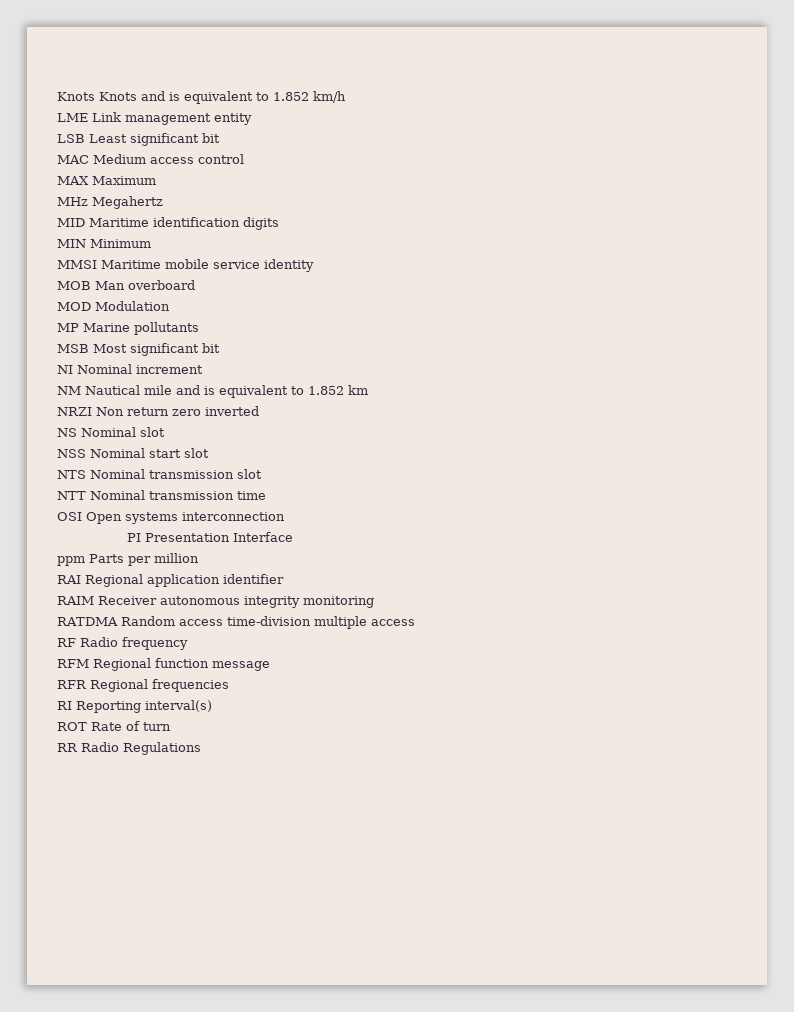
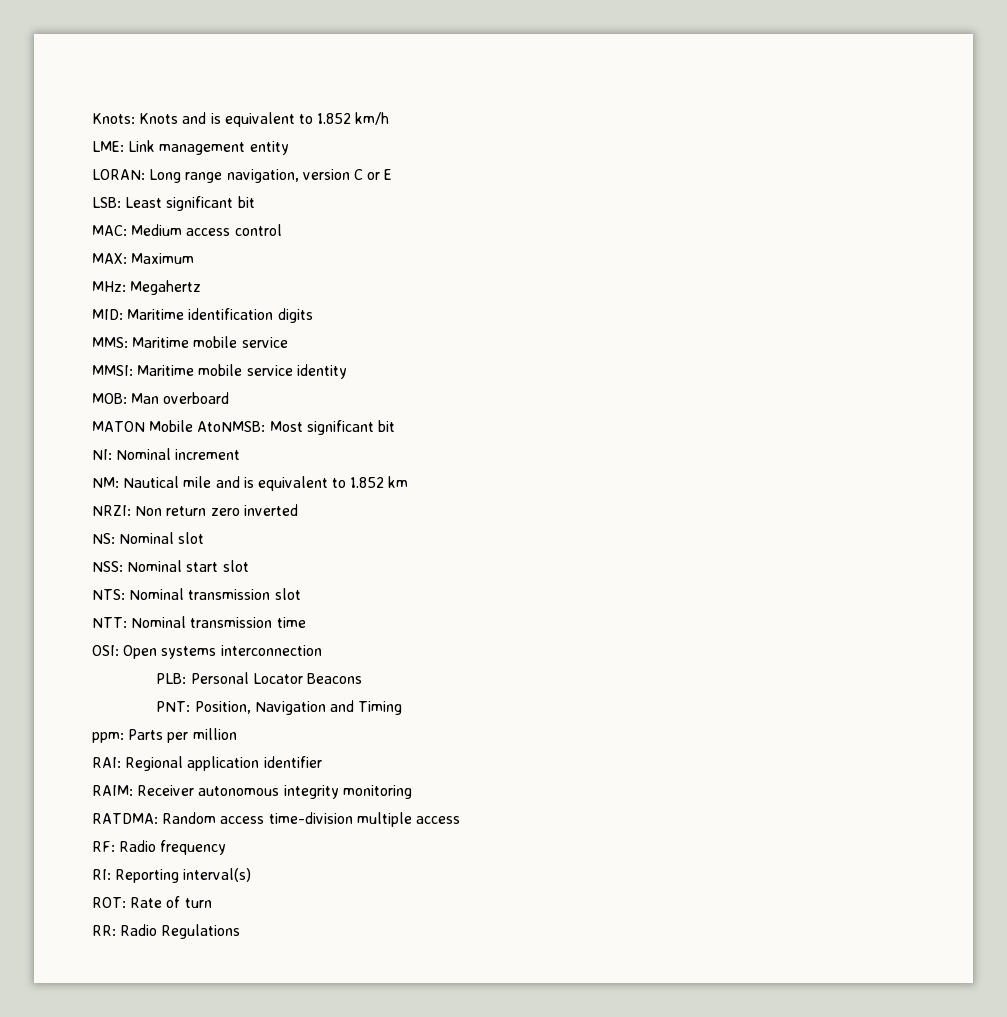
- Knots Knots and is equivalent to 1.852 km/h
+ Knots: Knots and is equivalent to 1.852 km/h
- LME Link management entity
+ LME: Link management entity
- LSB Least significant bit
+ LORAN: Long range navigation, version C or E
+ LSB: Least significant bit
- MAC Medium access control
+ MAC: Medium access control
- MAX Maximum
+ MAX: Maximum
- MHz Megahertz
+ MHz: Megahertz
- MID Maritime identification digits
+ MID: Maritime identification digits
- MIN Minimum
- MMSI Maritime mobile service identity
+ MMS: Maritime mobile service
+ MMSI: Maritime mobile service identity
- MOB Man overboard
+ MOB: Man overboard
- MOD Modulation
- MP Marine pollutants
- MSB Most significant bit
+ MATON Mobile AtoNMSB: Most significant bit
- NI Nominal increment
+ NI: Nominal increment
- NM Nautical mile and is equivalent to 1.852 km
+ NM: Nautical mile and is equivalent to 1.852 km
- NRZI Non return zero inverted
+ NRZI: Non return zero inverted
- NS Nominal slot
+ NS: Nominal slot
- NSS Nominal start slot
+ NSS: Nominal start slot
- NTS Nominal transmission slot
+ NTS: Nominal transmission slot
- NTT Nominal transmission time
+ NTT: Nominal transmission time
- OSI Open systems interconnection
+ OSI: Open systems interconnection
- PI Presentation Interface
- ppm Parts per million
+ PLB: Personal Locator Beacons
+ PNT: Position, Navigation and Timing
+ ppm: Parts per million
- RAI Regional application identifier
+ RAI: Regional application identifier
- RAIM Receiver autonomous integrity monitoring
+ RAIM: Receiver autonomous integrity monitoring
- RATDMA Random access time-division multiple access
+ RATDMA: Random access time-division multiple access
- RF Radio frequency
+ RF: Radio frequency
- RFM Regional function message
- RFR Regional frequencies
- RI Reporting interval(s)
+ RI: Reporting interval(s)
- ROT Rate of turn
+ ROT: Rate of turn
- RR Radio Regulations
+ RR: Radio Regulations

